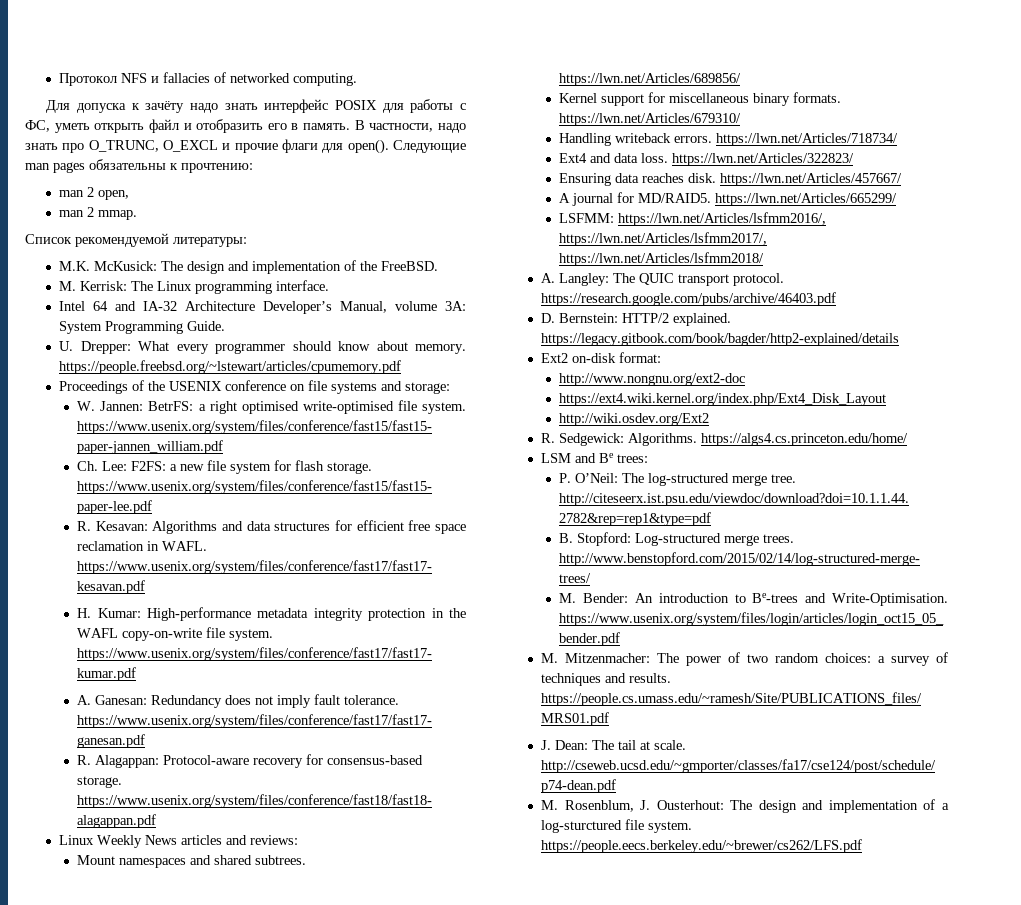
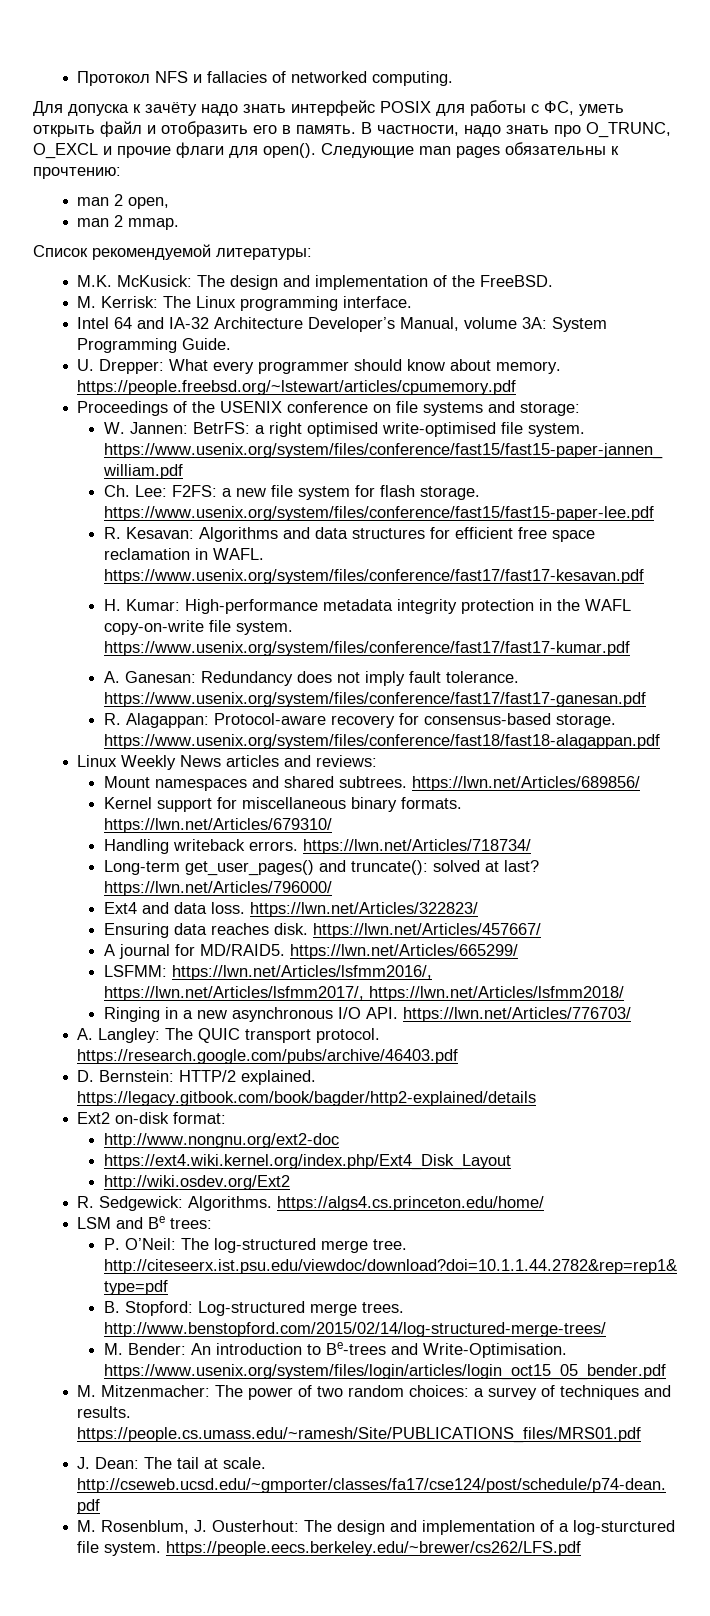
+ Long-term get_user_pages() and truncate(): solved at last? https://lwn.net/Articles/796000/
+ Ringing in a new asynchronous I/O API. https://lwn.net/Articles/776703/

